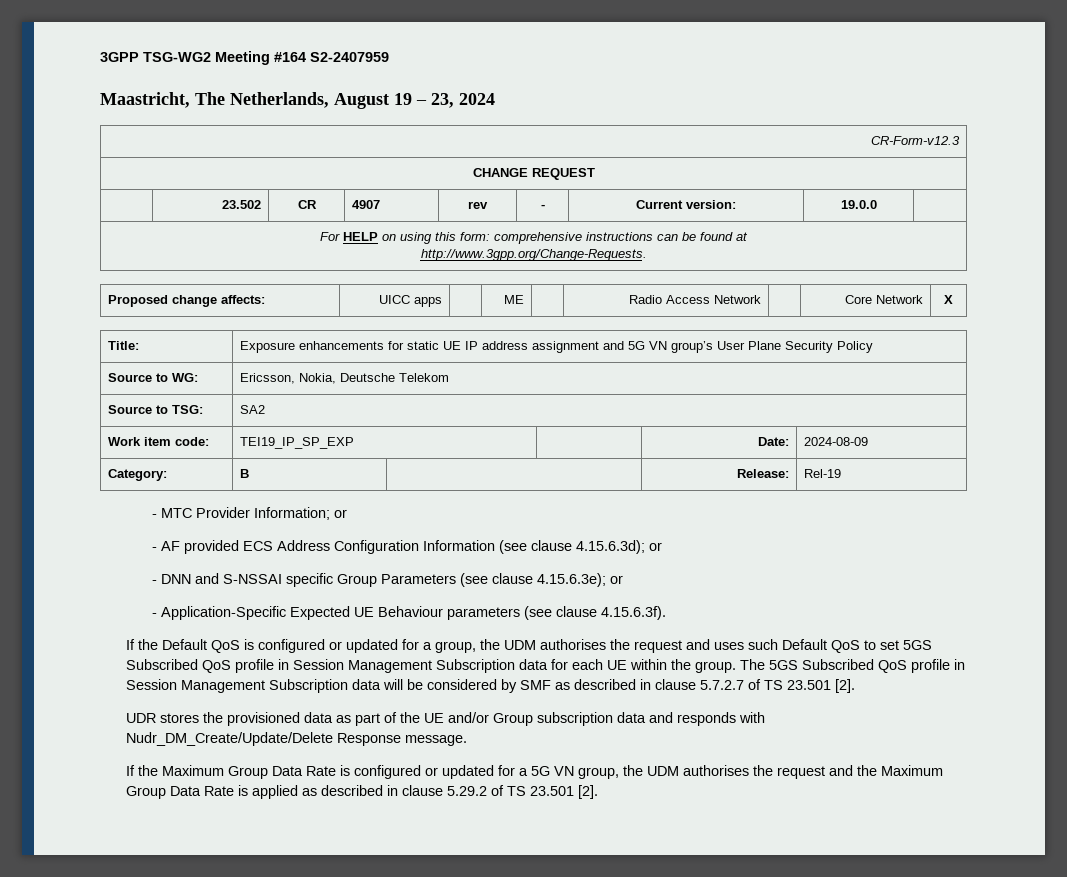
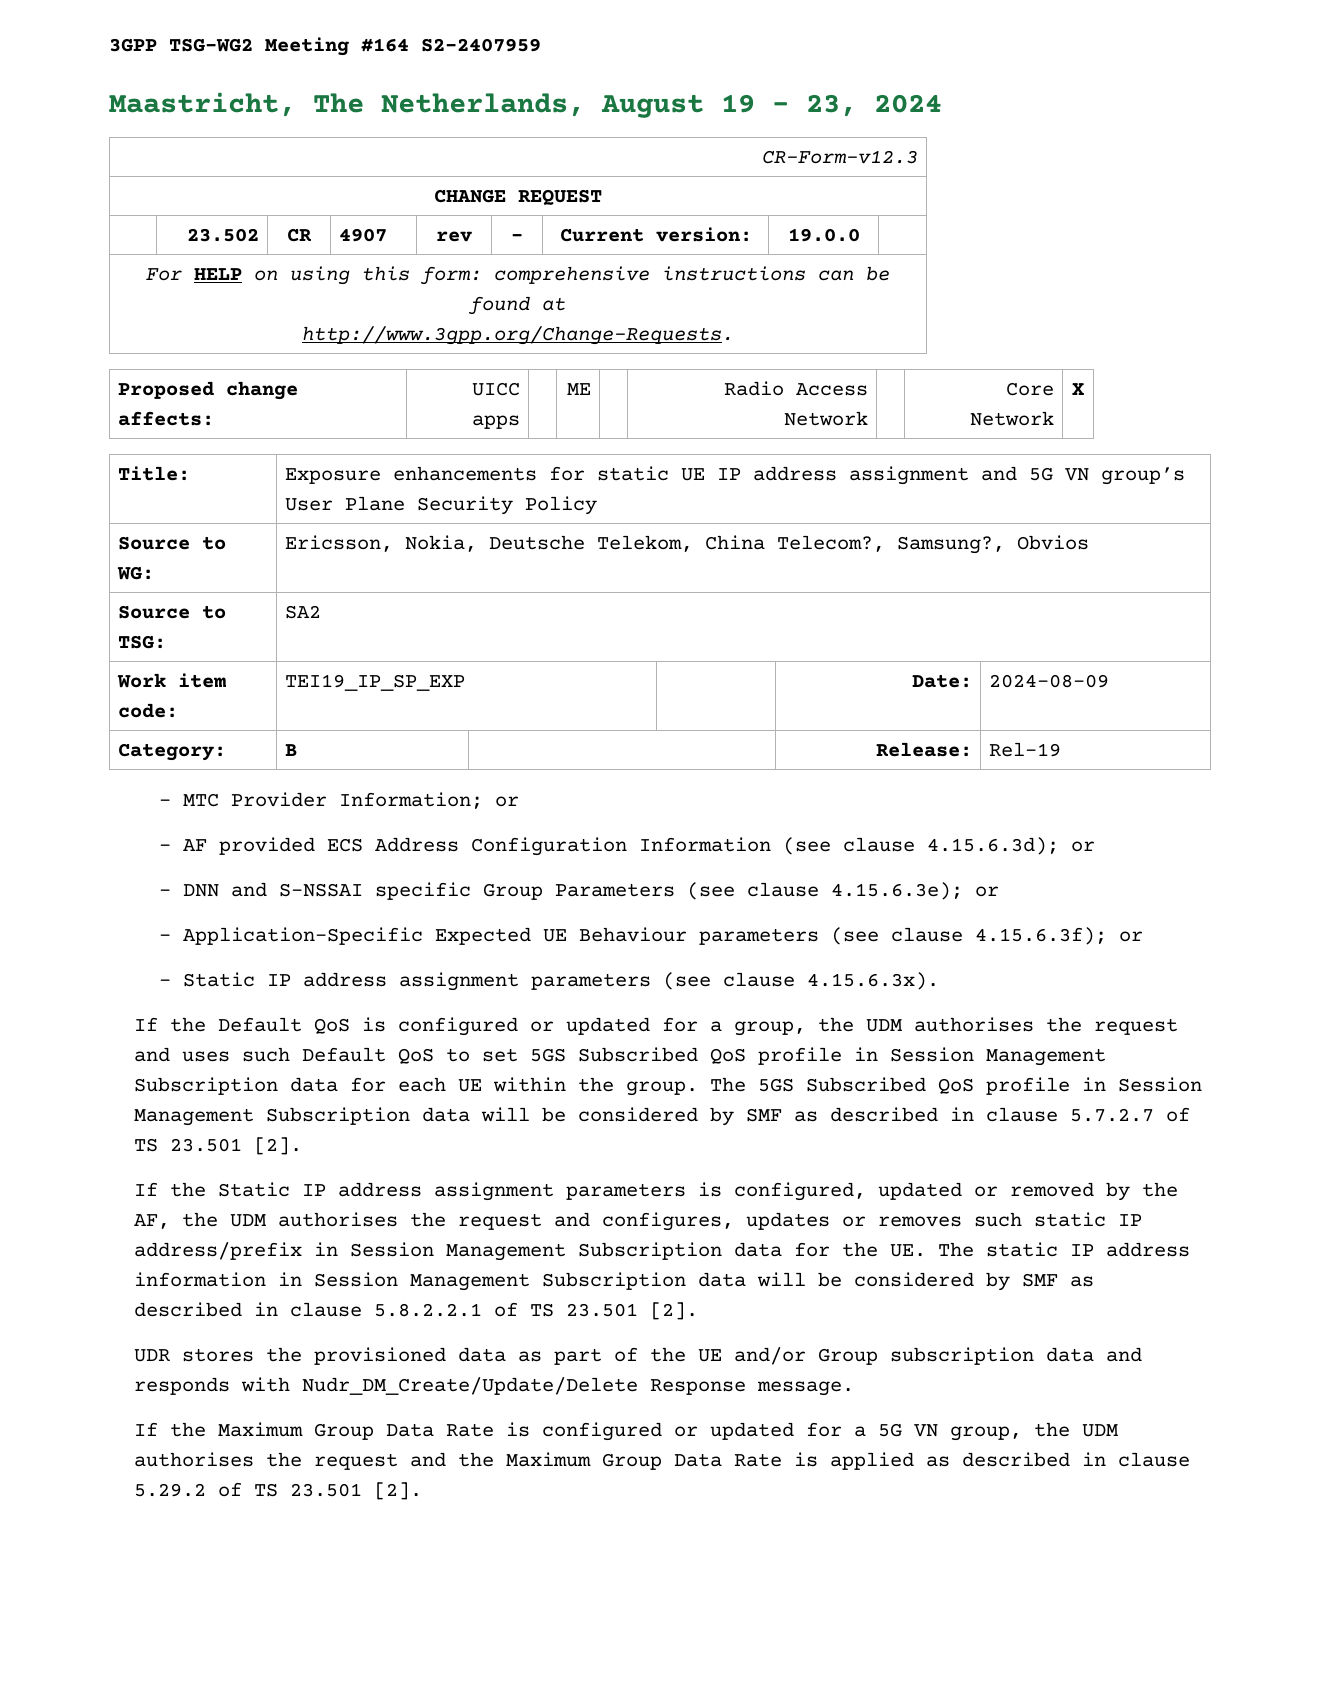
- Source to WG: | Ericsson, Nokia, Deutsche Telekom
+ Source to WG: | Ericsson, Nokia, Deutsche Telekom, China Telecom?, Samsung?, Obvios
- - Application-Specific Expected UE Behaviour parameters (see clause 4.15.6.3f).
+ - Application-Specific Expected UE Behaviour parameters (see clause 4.15.6.3f); or
+ - Static IP address assignment parameters (see clause 4.15.6.3x).
+ If the Static IP address assignment parameters is configured, updated or removed by the AF, the UDM authorises the request and configures, updates or removes such static IP address/prefix in Session Management Subscription data for the UE. The static IP address information in Session Management Subscription data will be considered by SMF as described in clause 5.8.2.2.1 of TS 23.501 [2].

